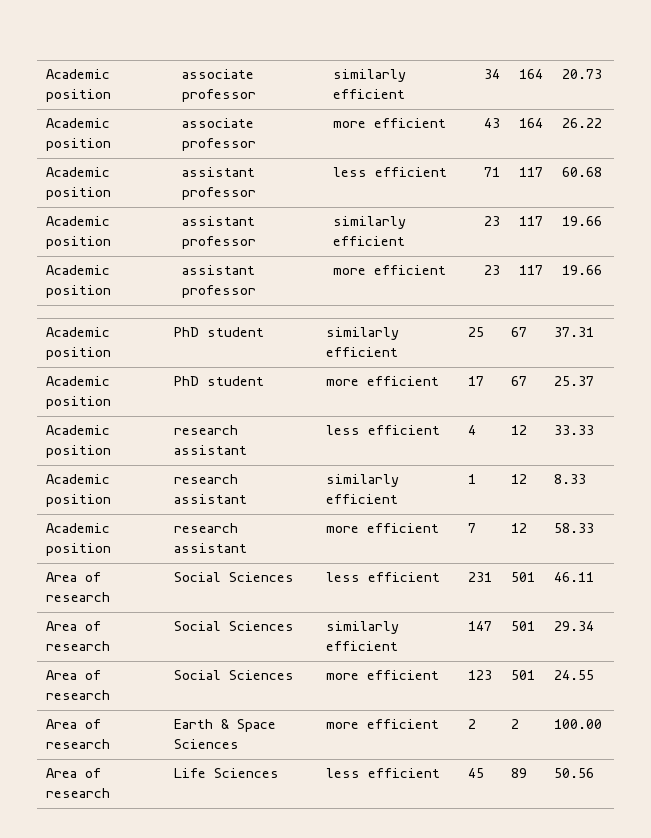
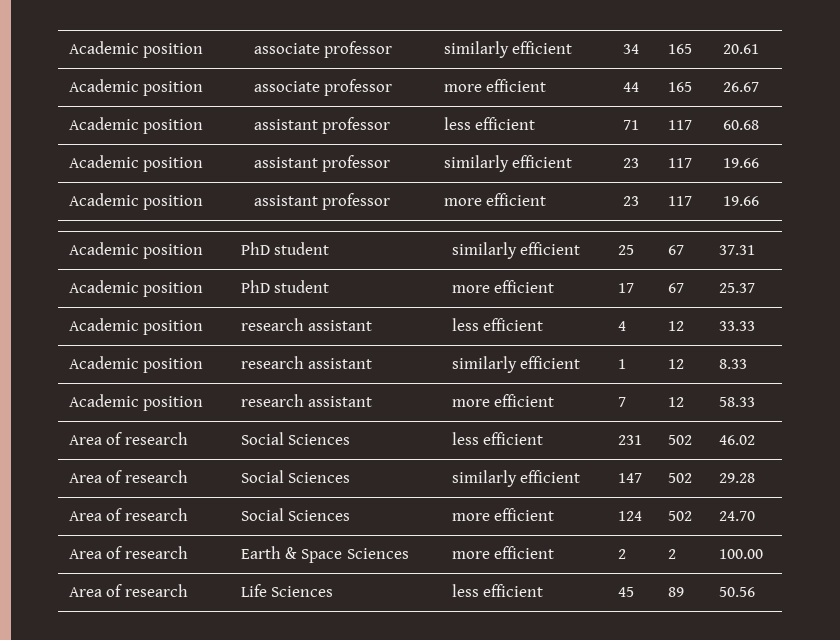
- Academic position | associate professor | similarly efficient | 34 | 164 | 20.73
+ Academic position | associate professor | similarly efficient | 34 | 165 | 20.61
- Academic position | associate professor | more efficient | 43 | 164 | 26.22
+ Academic position | associate professor | more efficient | 44 | 165 | 26.67
- Area of research | Social Sciences | less efficient | 231 | 501 | 46.11
+ Area of research | Social Sciences | less efficient | 231 | 502 | 46.02
- Area of research | Social Sciences | similarly efficient | 147 | 501 | 29.34
+ Area of research | Social Sciences | similarly efficient | 147 | 502 | 29.28
- Area of research | Social Sciences | more efficient | 123 | 501 | 24.55
+ Area of research | Social Sciences | more efficient | 124 | 502 | 24.70

